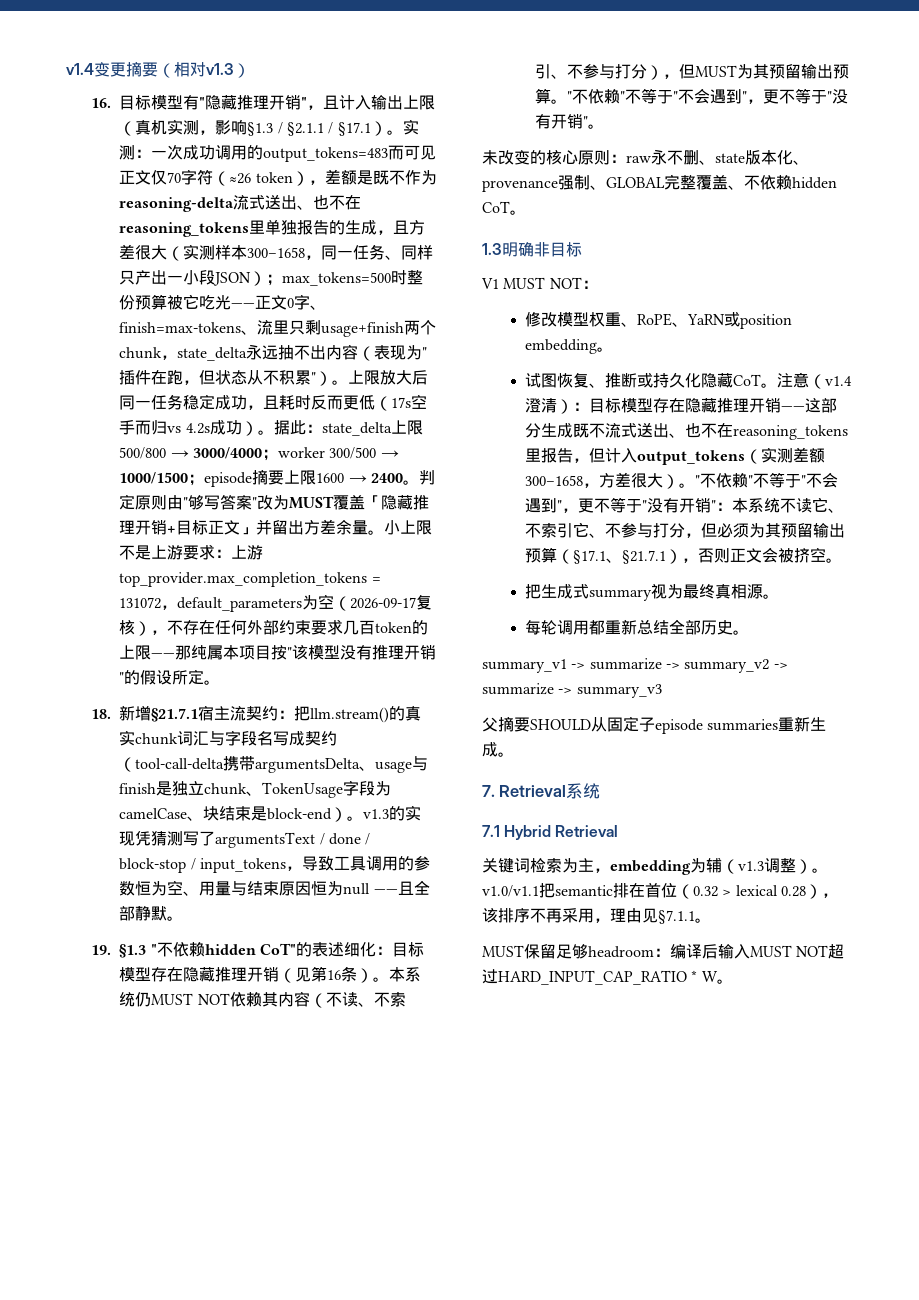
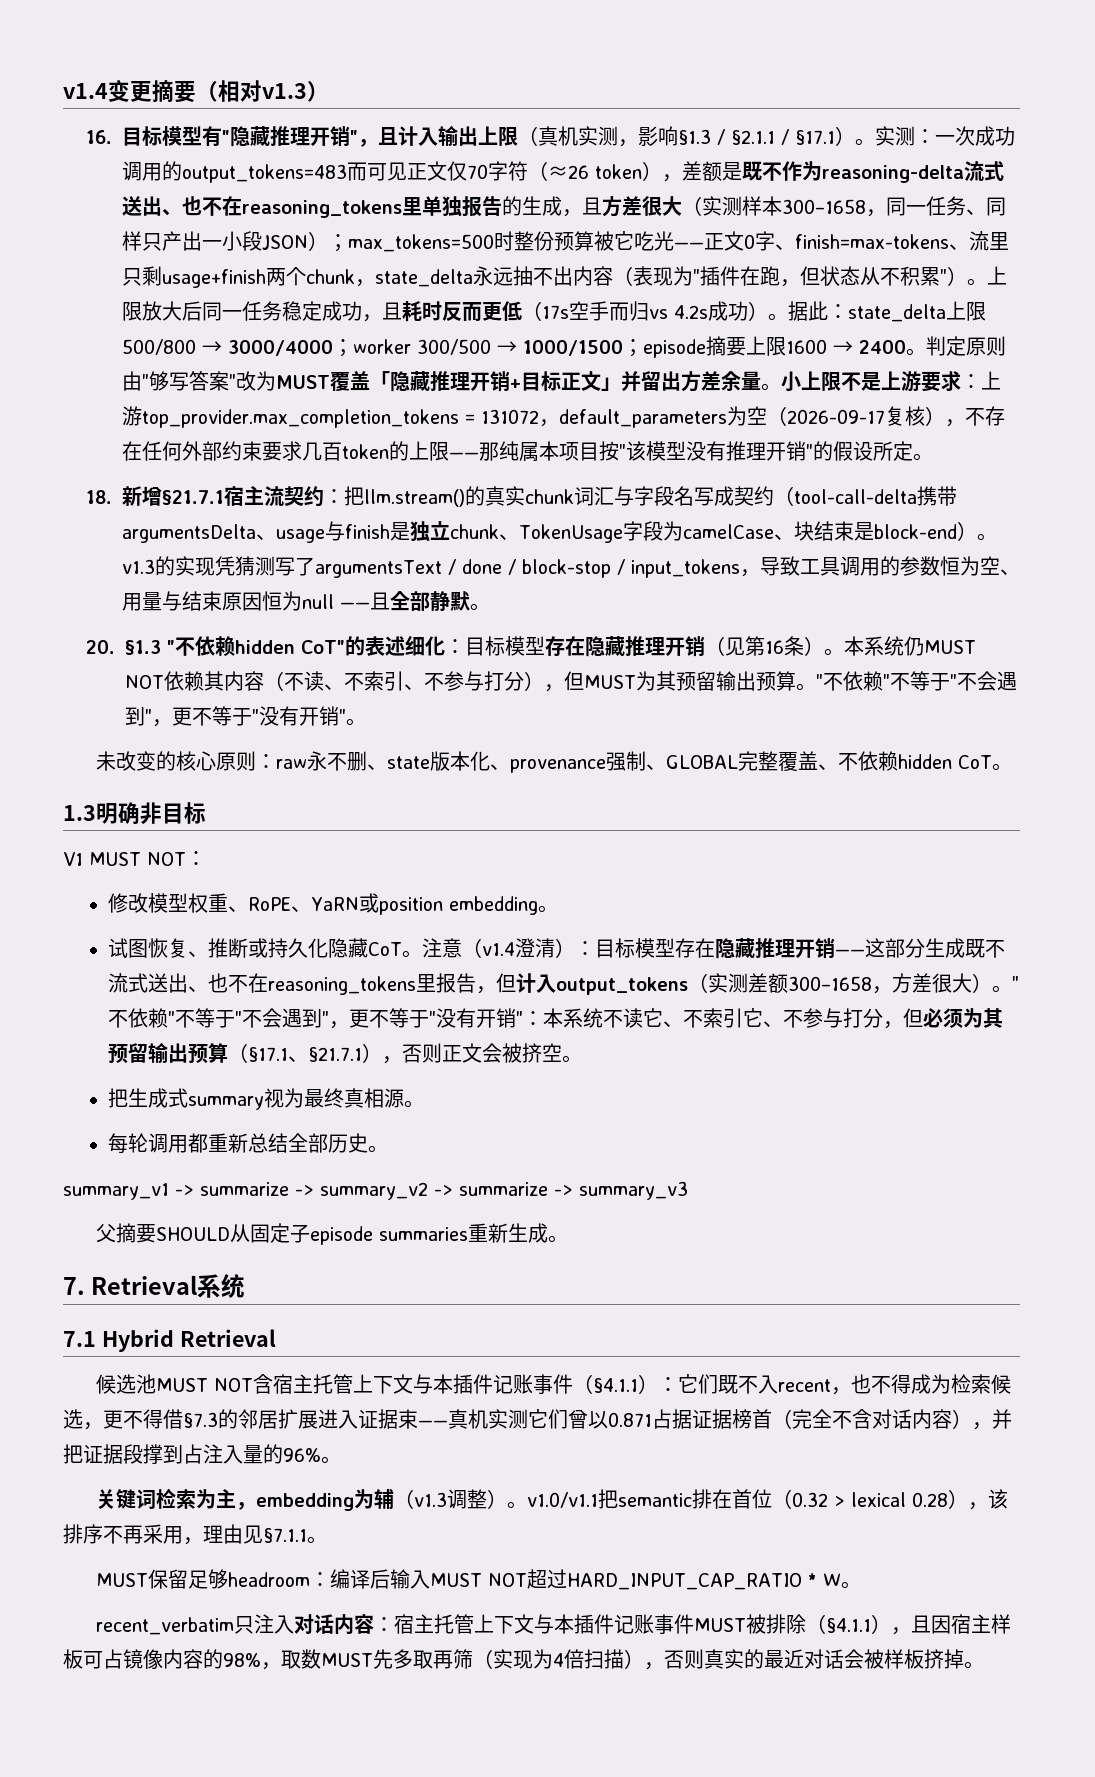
- 19. §1.3 "不依赖hidden CoT"的表述细化：目标模型存在隐藏推理开销（见第16条）。
+ 20. §1.3 "不依赖hidden CoT"的表述细化：目标模型存在隐藏推理开销（见第16条）。
+ 候选池MUST NOT含宿主托管上下文与本插件记账事件（§4.1.1）：它们既不入recent，也不得成为检索候选，更不得借§7.3的邻居扩展进入证据束——真机实测它们曾以0.871占据证据榜首（完全不含对话内容），并把证据段撑到占注入量的96%。
+ recent_verbatim只注入对话内容：宿主托管上下文与本插件记账事件MUST被排除（§4.1.1），且因宿主样板可占镜像内容的98%，取数MUST先多取再筛（实现为4倍扫描），否则真实的最近对话会被样板挤掉。

